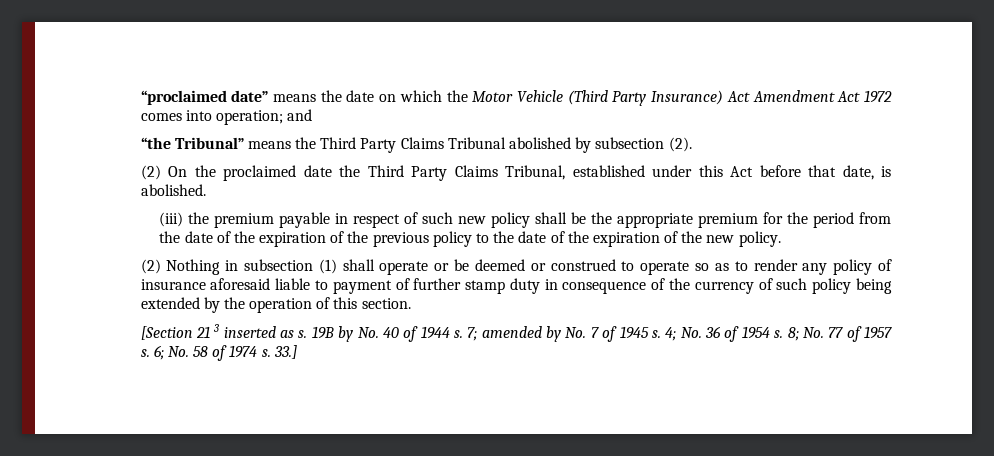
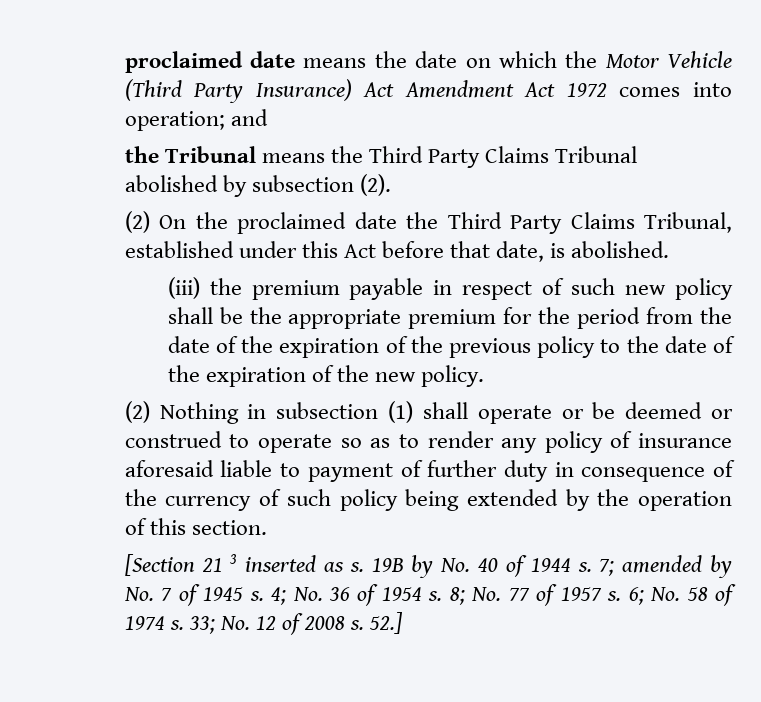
- “proclaimed date” means the date on which the Motor Vehicle (Third Party Insurance) Act Amendment Act 1972 comes into operation; and
+ proclaimed date means the date on which the Motor Vehicle (Third Party Insurance) Act Amendment Act 1972 comes into operation; and
- “the Tribunal” means the Third Party Claims Tribunal abolished by subsection (2).
+ the Tribunal means the Third Party Claims Tribunal abolished by subsection (2).
- (2) Nothing in subsection (1) shall operate or be deemed or construed to operate so as to render any policy of insurance aforesaid liable to payment of further stamp duty in consequence of the currency of such policy being extended by the operation of this section.
+ (2) Nothing in subsection (1) shall operate or be deemed or construed to operate so as to render any policy of insurance aforesaid liable to payment of further duty in consequence of the currency of such policy being extended by the operation of this section.
- 33.]
+ 33; No. 12 of 2008 s. 52.]

